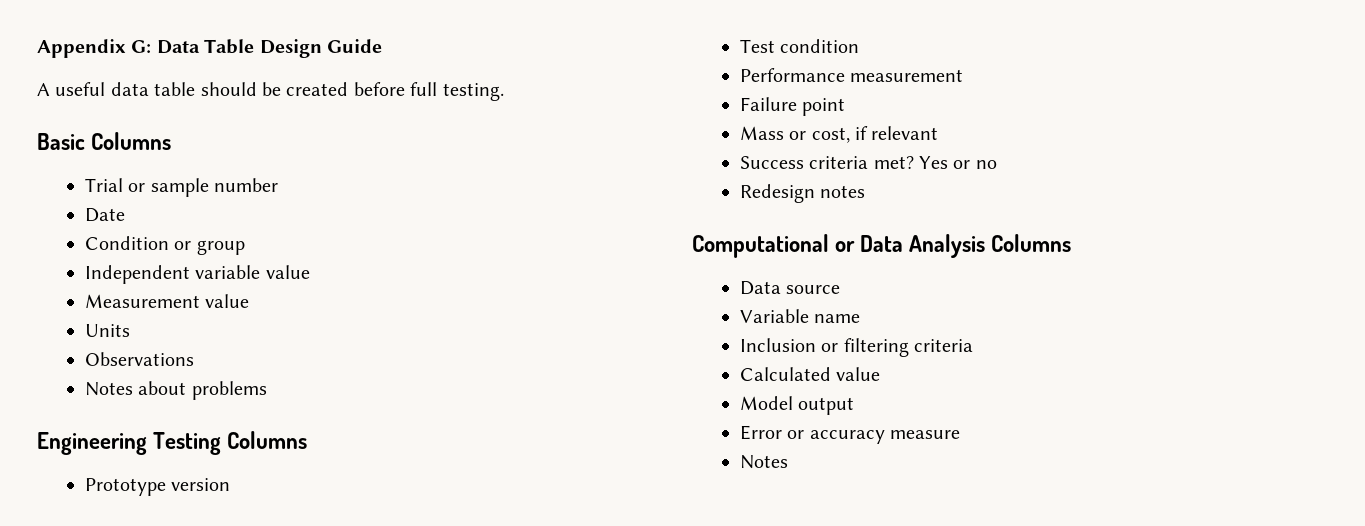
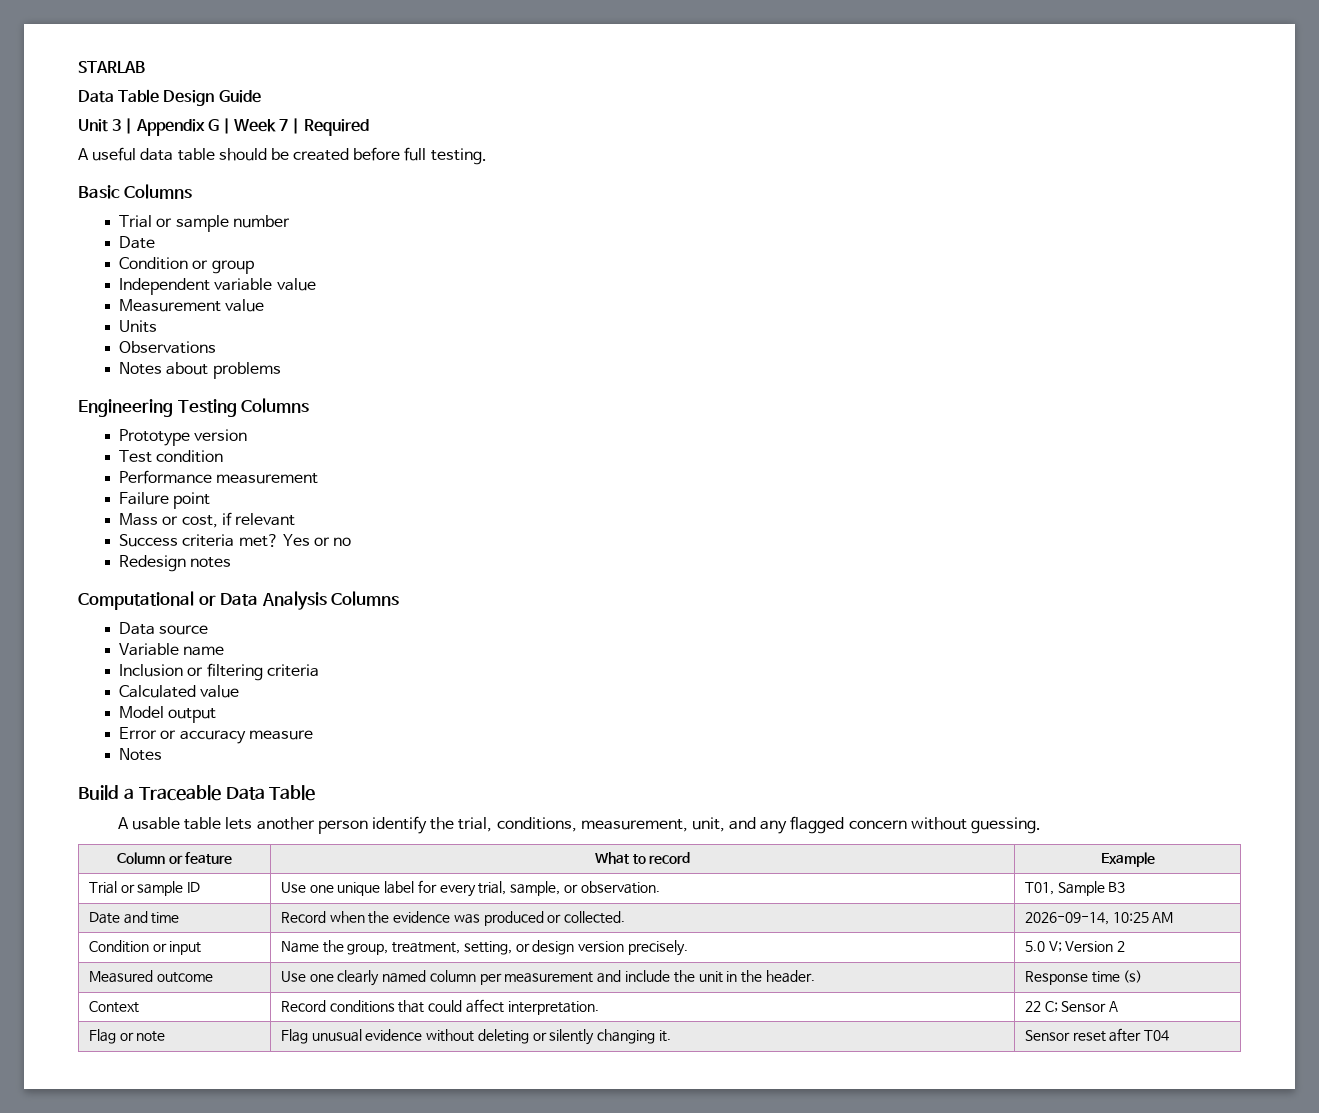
- Appendix G: Data Table Design Guide
+ STARLAB
+ Data Table Design Guide
+ Unit 3 | Appendix G | Week 7 | Required
+ Build a Traceable Data Table
+ A usable table lets another person identify the trial, conditions, measurement, unit, and any flagged concern without guessing.
+ Column or feature | What to record | Example
+ Trial or sample ID | Use one unique label for every trial, sample, or observation. | T01, Sample B3
+ Date and time | Record when the evidence was produced or collected. | 2026-09-14, 10:25 AM
+ Condition or input | Name the group, treatment, setting, or design version precisely. | 5.0 V; Version 2
+ Measured outcome | Use one clearly named column per measurement and include the unit in the header. | Response time (s)
+ Context | Record conditions that could affect interpretation. | 22 C; Sensor A
+ Flag or note | Flag unusual evidence without deleting or silently changing it. | Sensor reset after T04

